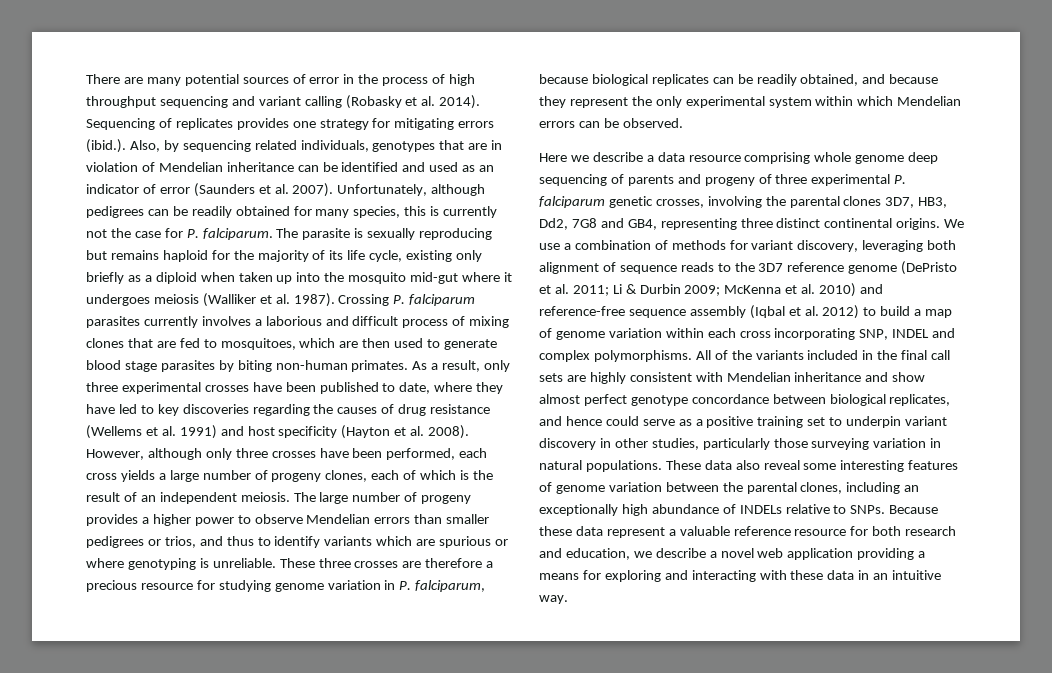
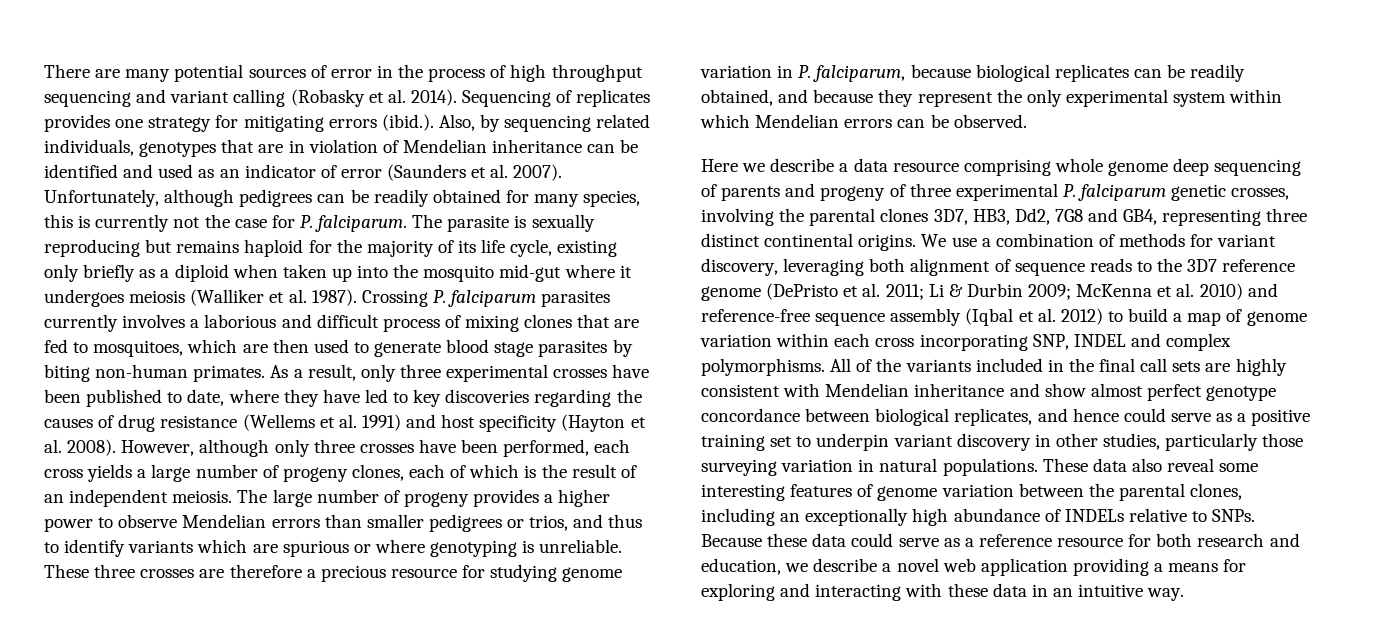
- Because these data represent a valuable reference resource for both research and education, we describe a novel web application providing a means for exploring and interacting with these data in an intuitive way.
+ Because these data could serve as a reference resource for both research and education, we describe a novel web application providing a means for exploring and interacting with these data in an intuitive way.

